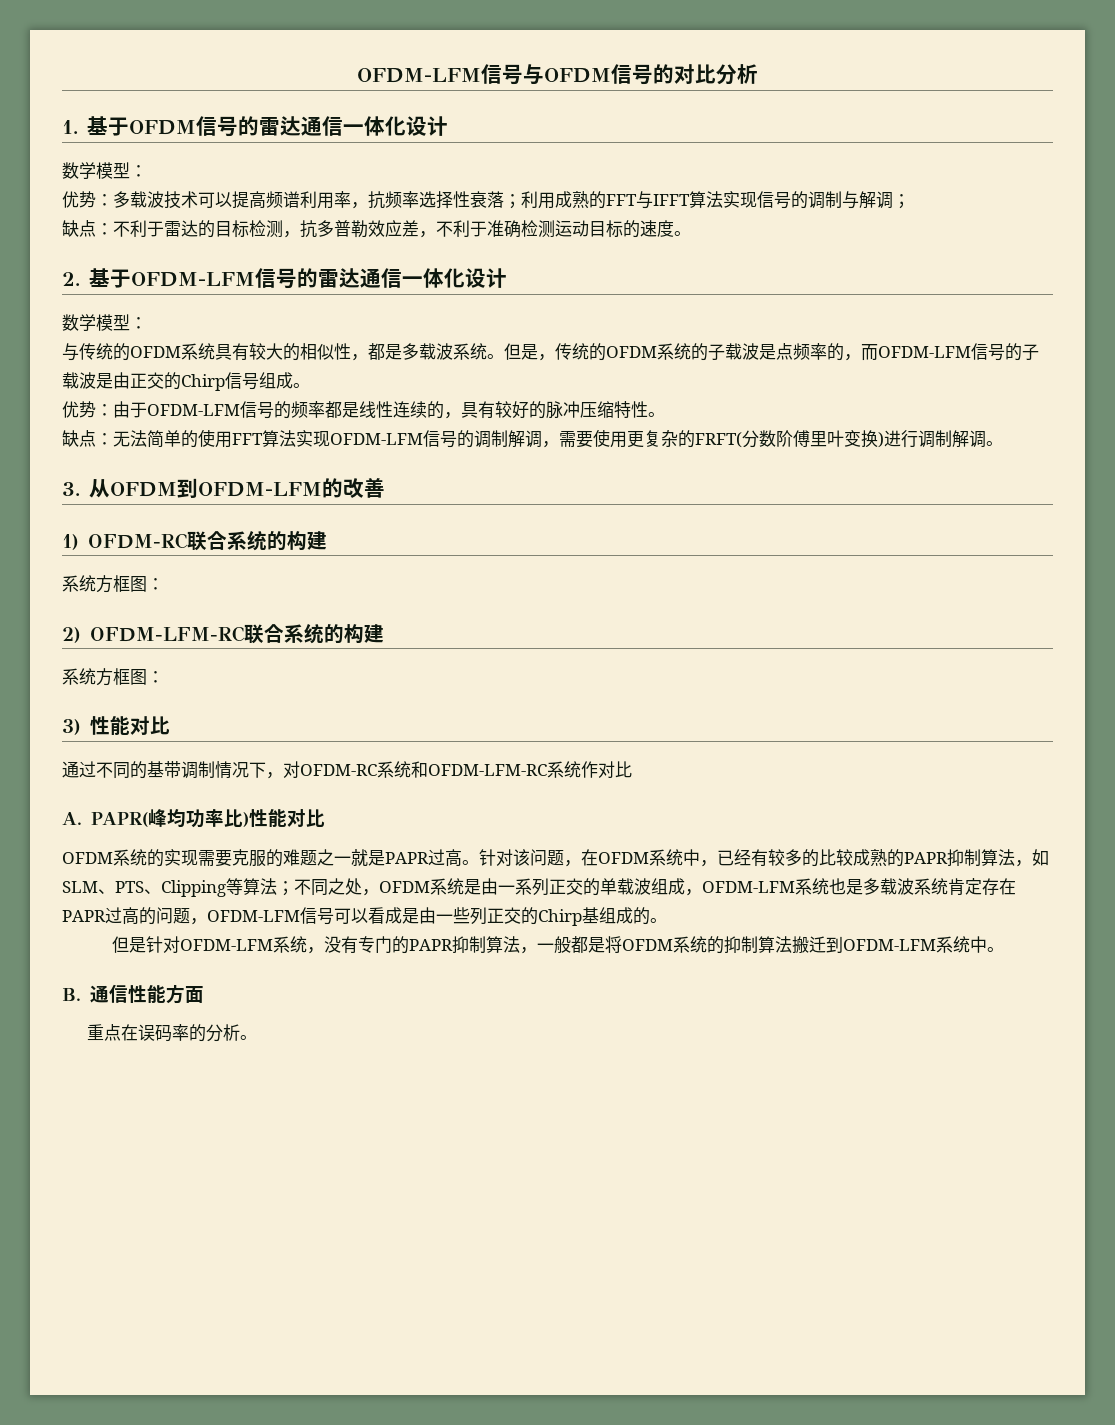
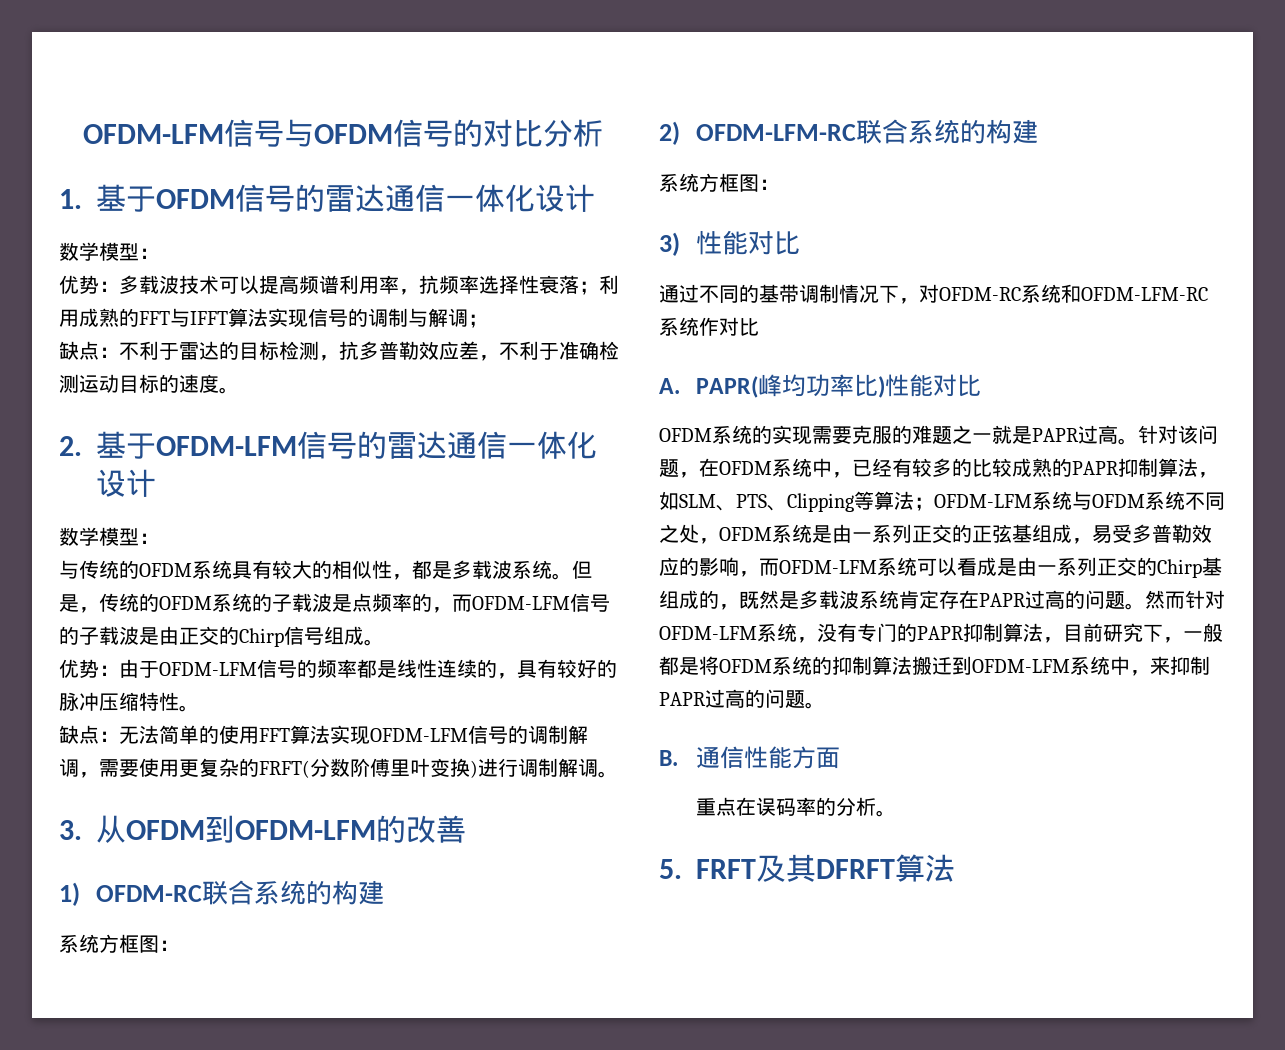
- 针对该问题，在OFDM系统中，已经有较多的比较成熟的PAPR抑制算法，如SLM、PTS、Clipping等算法；不同之处，OFDM系统是由一系列正交的单载波组成，OFDM-LFM系统也是多载波系统肯定存在PAPR过高的问题，OFDM-LFM信号可以看成是由一些列正交的Chirp基组成的。
- 但是针对OFDM-LFM系统，没有专门的PAPR抑制算法，一般都是将OFDM系统的抑制算法搬迁到OFDM-LFM系统中。
+ 针对该问题，在OFDM系统中，已经有较多的比较成熟的PAPR抑制算法，如SLM、PTS、Clipping等算法；OFDM-LFM系统与OFDM系统不同之处，OFDM系统是由一系列正交的正弦基组成，易受多普勒效应的影响，而OFDM-LFM系统可以看成是由一系列正交的Chirp基组成的，既然是多载波系统肯定存在PAPR过高的问题。然而针对OFDM-LFM系统，没有专门的PAPR抑制算法，目前研究下，一般都是将OFDM系统的抑制算法搬迁到OFDM-LFM系统中，来抑制PAPR过高的问题。
+ 5. FRFT及其DFRFT算法

